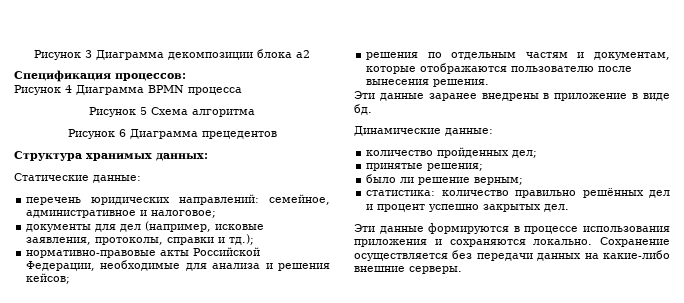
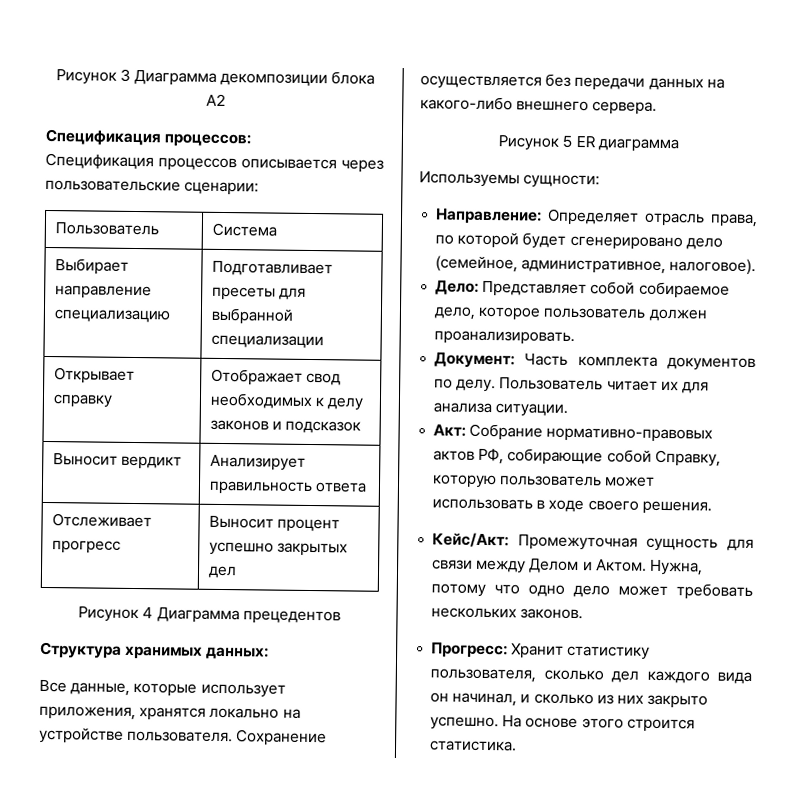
- Рисунок 3 Диаграмма декомпозиции блока a2
+ Рисунок 3 Диаграмма декомпозиции блока А2
- Рисунок 4 Диаграмма BPMN процесса
- Рисунок 5 Схема алгоритма
- Рисунок 6 Диаграмма прецедентов
+ Спецификация процессов описывается через пользовательские сценарии:
+ Пользователь | Система
+ Выбирает направление специализацию | Подготавливает пресеты для выбранной специализации
+ Открывает справку | Отображает свод необходимых к делу законов и подсказок
+ Выносит вердикт | Анализирует правильность ответа
+ Отслеживает прогресс | Выносит процент успешно закрытых дел
+ Рисунок 4 Диаграмма прецедентов
  Структура хранимых данных:
- Статические данные:
- перечень юридических направлений: семейное, административное и налоговое;
- документы для дел (например, исковые заявления, протоколы, справки и тд.);
- нормативно-правовые акты Российской Федерации, необходимые для анализа и решения кейсов;
- решения по отдельным частям и документам, которые отображаются пользователю после вынесения решения.
- Эти данные заранее внедрены в приложение в виде бд.
- Динамические данные:
- количество пройденных дел;
- принятые решения;
- было ли решение верным;
- статистика: количество правильно решённых дел и процент успешно закрытых дел.
- Эти данные формируются в процессе использования приложения и сохраняются локально.
+ Все данные, которые использует приложения, хранятся локально на устройстве пользователя.
- Сохранение осуществляется без передачи данных на какие-либо внешние серверы.
+ Сохранение осуществляется без передачи данных на какого-либо внешнего сервера.
+ Рисунок 5 ER диаграмма
+ Используемы сущности:
+ Направление: Определяет отрасль права, по которой будет сгенерировано дело (семейное, административное, налоговое).
+ Дело: Представляет собой собираемое дело, которое пользователь должен проанализировать.
+ Документ: Часть комплекта документов по делу. Пользователь читает их для анализа ситуации.
+ Акт: Собрание нормативно-правовых актов РФ, собирающие собой Справку, которую пользователь может использовать в ходе своего решения.
+ Кейс/Акт: Промежуточная сущность для связи между Делом и Актом. Нужна, потому что одно дело может требовать нескольких законов.
+ Прогресс: Хранит статистику пользователя, сколько дел каждого вида он начинал, и сколько из них закрыто успешно. На основе этого строится статистика.

